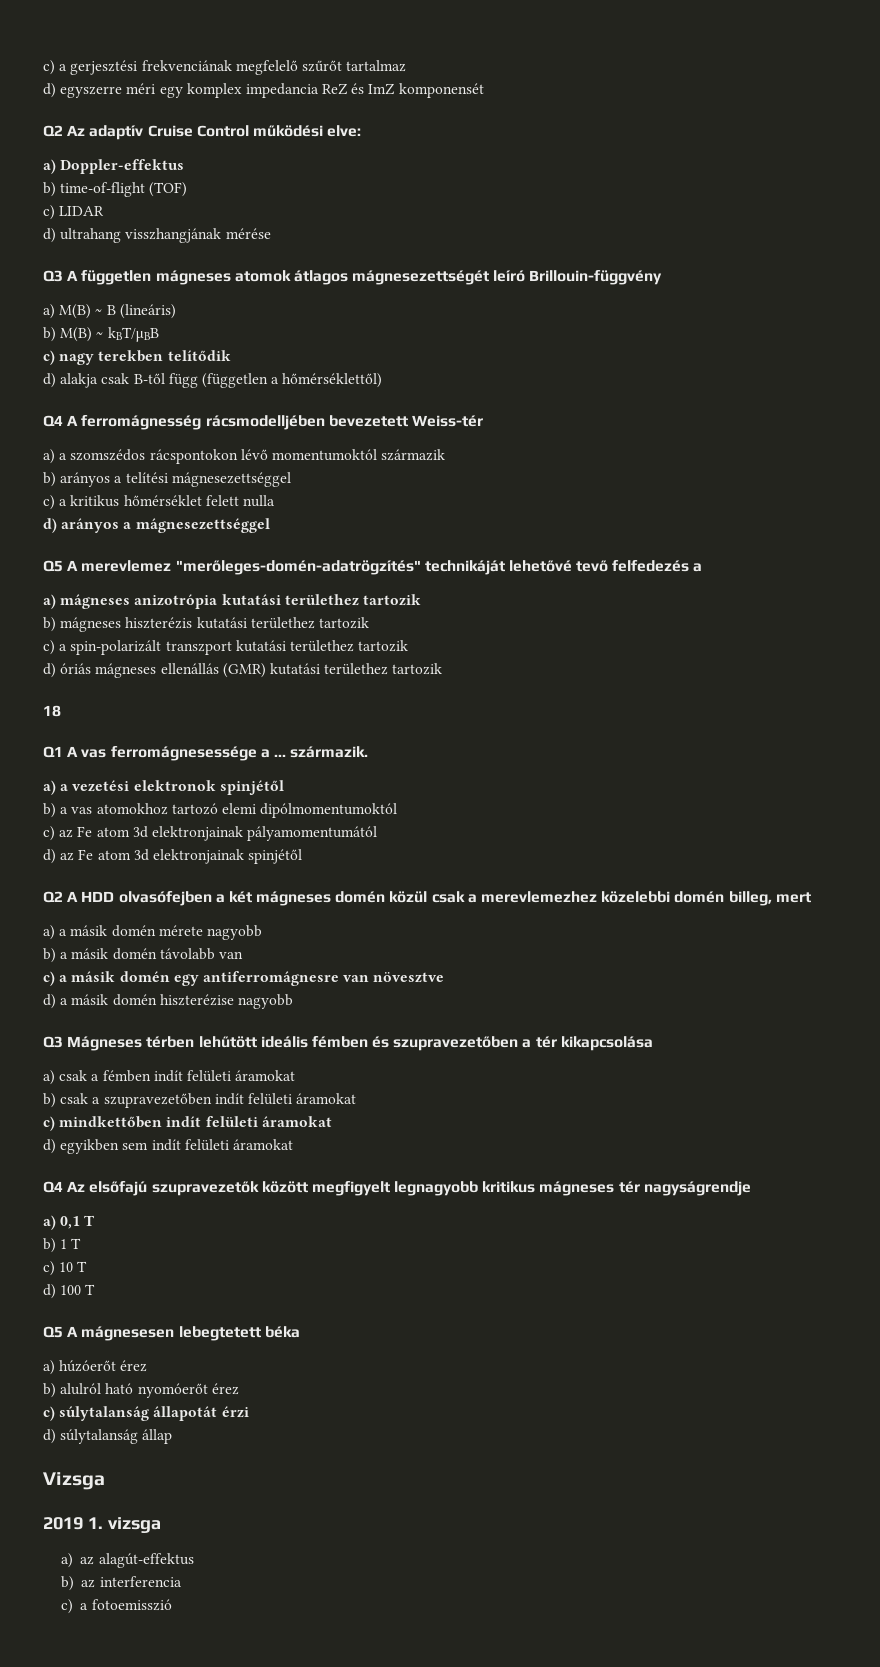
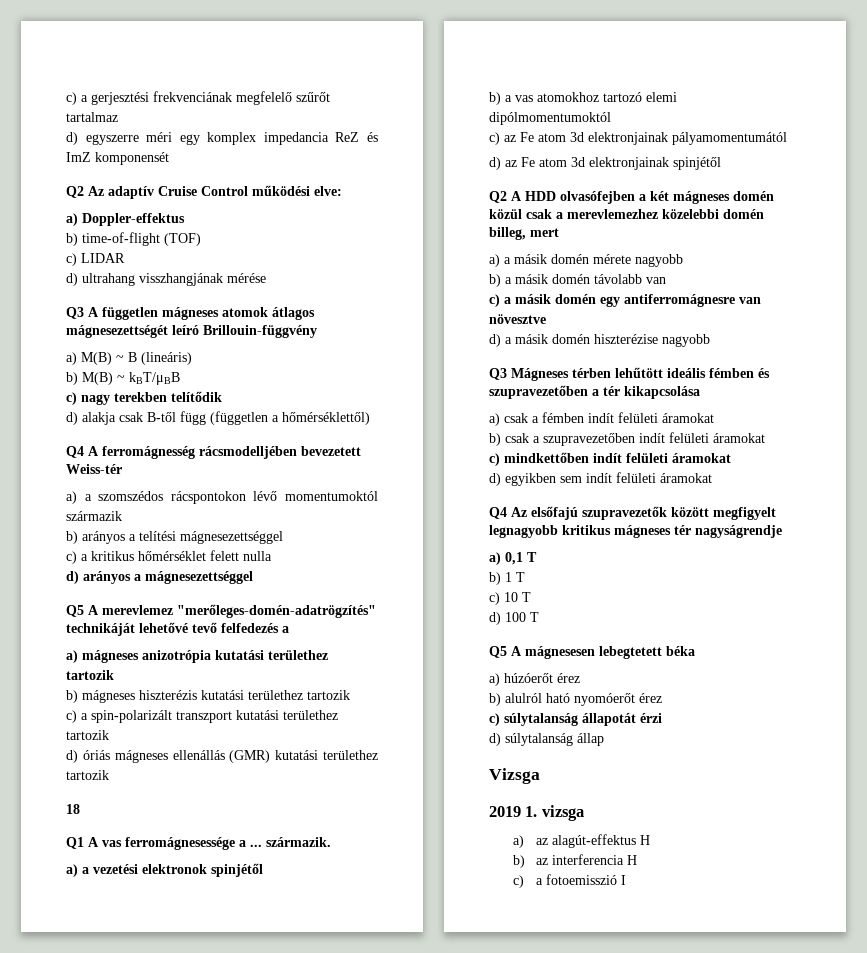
- a) az alagút-effektus
+ a) az alagút-effektus H
- b) az interferencia
+ b) az interferencia H
- c) a fotoemisszió
+ c) a fotoemisszió I

